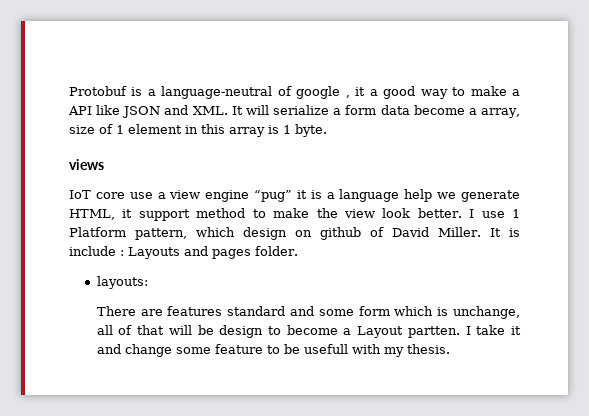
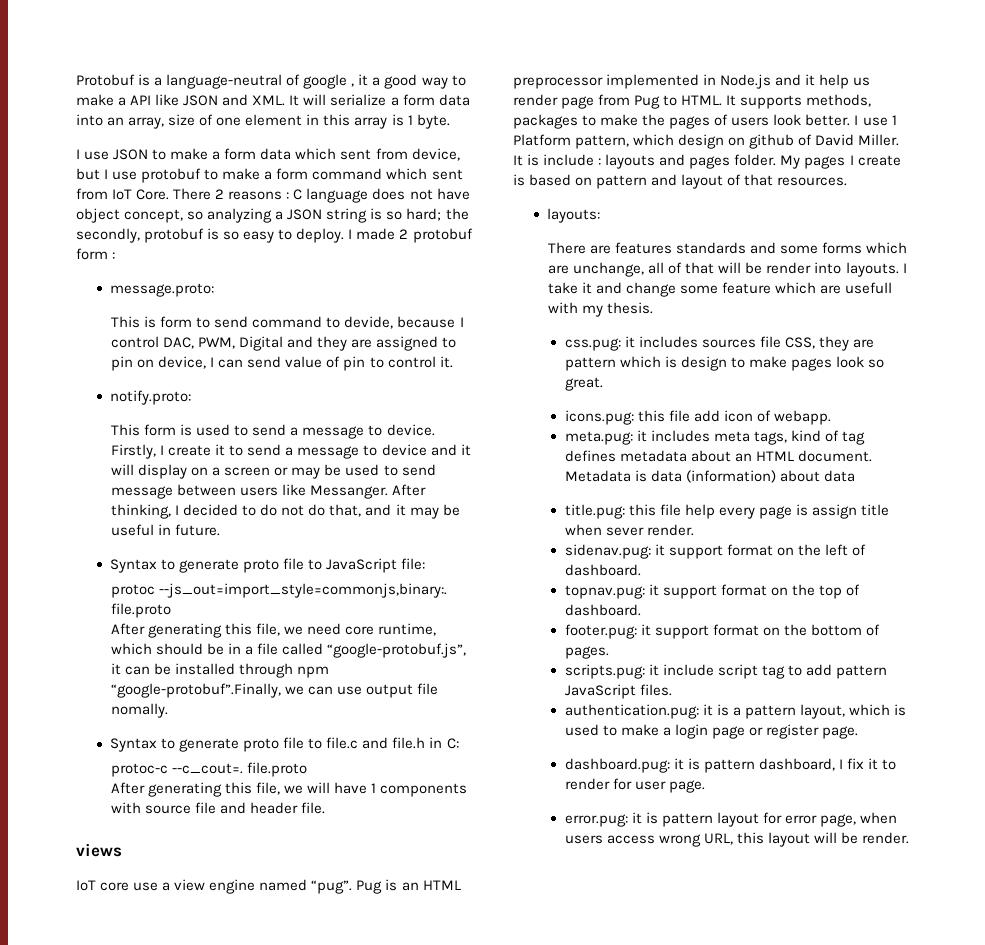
- Protobuf is a language-neutral of google , it a good way to make a API like JSON and XML. It will serialize a form data become a array, size of 1 element in this array is 1 byte.
+ Protobuf is a language-neutral of google , it a good way to make a API like JSON and XML. It will serialize a form data into an array, size of one element in this array is 1 byte.
+ I use JSON to make a form data which sent from device, but I use protobuf to make a form command which sent from IoT Core. There 2 reasons : C language does not have object concept, so analyzing a JSON string is so hard; the secondly, protobuf is so easy to deploy. I made 2 protobuf form :
+ message.proto:
+ This is form to send command to devide, because I control DAC, PWM, Digital and they are assigned to pin on device, I can send value of pin to control it.
+ notify.proto:
+ This form is used to send a message to device. Firstly, I create it to send a message to device and it will display on a screen or may be used to send message between users like Messanger. After thinking, I decided to do not do that, and it may be useful in future.
+ Syntax to generate proto file to JavaScript file:
+ protoc --js_out=import_style=commonjs,binary:. file.proto
+ After generating this file, we need core runtime, which should be in a file called “google-protobuf.js”, it can be installed through npm “google-protobuf”.Finally, we can use output file nomally.
+ Syntax to generate proto file to file.c and file.h in C:
+ protoc-c --c_cout=. file.proto
+ After generating this file, we will have 1 components with source file and header file.
- IoT core use a view engine “pug” it is a language help we generate HTML, it support method to make the view look better.
+ IoT core use a view engine named “pug”. Pug is an HTML preprocessor implemented in Node.js and it help us render page from Pug to HTML. It supports methods, packages to make the pages of users look better.
- It is include : Layouts and pages folder.
+ It is include : layouts and pages folder. My pages I create is based on pattern and layout of that resources.
- There are features standard and some form which is unchange, all of that will be design to become a Layout partten.
+ There are features standards and some forms which are unchange, all of that will be render into layouts.
- I take it and change some feature to be usefull with my thesis.
+ I take it and change some feature which are usefull with my thesis.
+ css.pug: it includes sources file CSS, they are pattern which is design to make pages look so great.
+ icons.pug: this file add icon of webapp.
+ meta.pug: it includes meta tags, kind of tag defines metadata about an HTML document. Metadata is data (information) about data
+ title.pug: this file help every page is assign title when sever render.
+ sidenav.pug: it support format on the left of dashboard.
+ topnav.pug: it support format on the top of dashboard.
+ footer.pug: it support format on the bottom of pages.
+ scripts.pug: it include script tag to add pattern JavaScript files.
+ authentication.pug: it is a pattern layout, which is used to make a login page or register page.
+ dashboard.pug: it is pattern dashboard, I fix it to render for user page.
+ error.pug: it is pattern layout for error page, when users access wrong URL, this layout will be render.

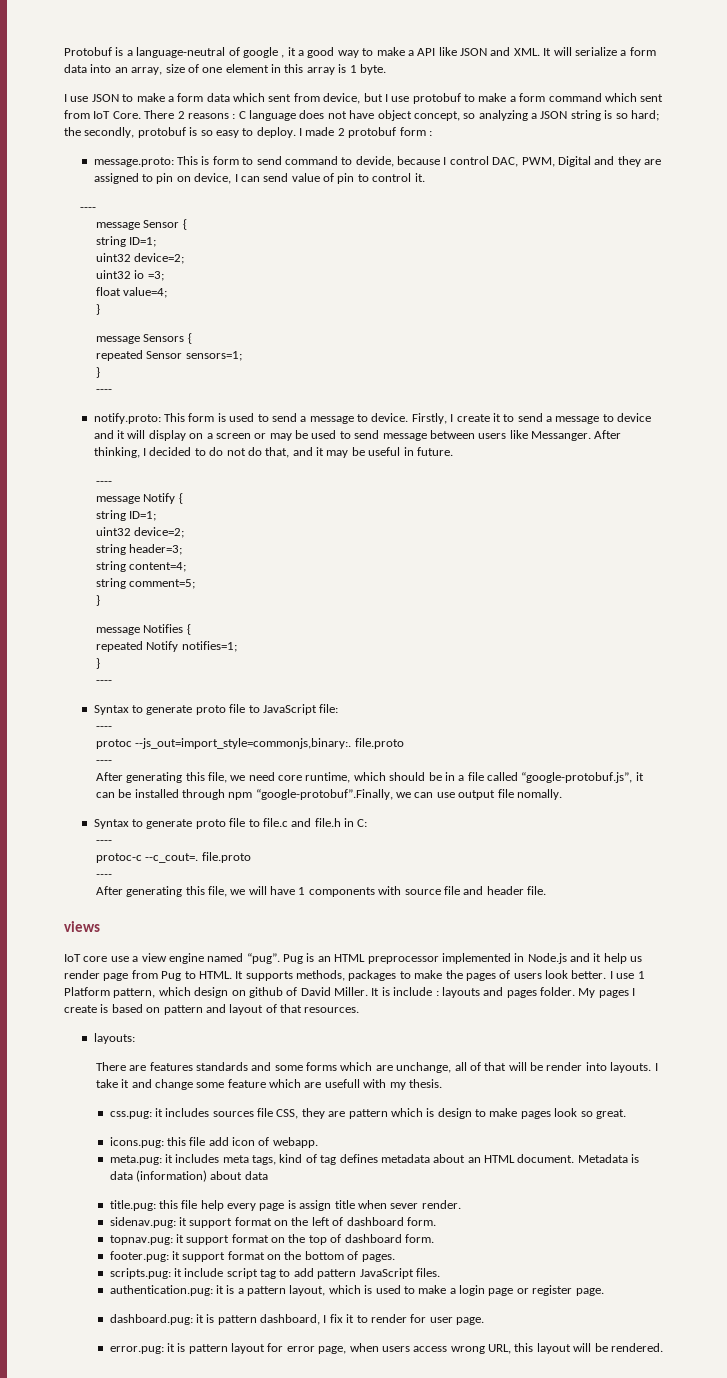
- message.proto:
- This is form to send command to devide, because I control DAC, PWM, Digital and they are assigned to pin on device, I can send value of pin to control it.
+ message.proto: This is form to send command to devide, because I control DAC, PWM, Digital and they are assigned to pin on device, I can send value of pin to control it.
+ ----
+ message Sensor {
+ string ID=1;
+ uint32 device=2;
+ uint32 io =3;
+ float value=4;
+ }
+ message Sensors {
+ repeated Sensor sensors=1;
+ }
+ ----
- notify.proto:
- This form is used to send a message to device.
+ notify.proto: This form is used to send a message to device.
  After thinking, I decided to do not do that, and it may be useful in future.
+ ----
+ message Notify {
+ string ID=1;
+ uint32 device=2;
+ string header=3;
+ string content=4;
+ string comment=5;
+ }
+ message Notifies {
+ repeated Notify notifies=1;
+ }
+ ----
  Syntax to generate proto file to JavaScript file:
+ ----
  protoc --js_out=import_style=commonjs,binary:. file.proto
+ ----
  Syntax to generate proto file to file.c and file.h in C:
+ ----
  protoc-c --c_cout=. file.proto
+ ----
- sidenav.pug: it support format on the left of dashboard.
+ sidenav.pug: it support format on the left of dashboard form.
- topnav.pug: it support format on the top of dashboard.
+ topnav.pug: it support format on the top of dashboard form.
- error.pug: it is pattern layout for error page, when users access wrong URL, this layout will be render.
+ error.pug: it is pattern layout for error page, when users access wrong URL, this layout will be rendered.

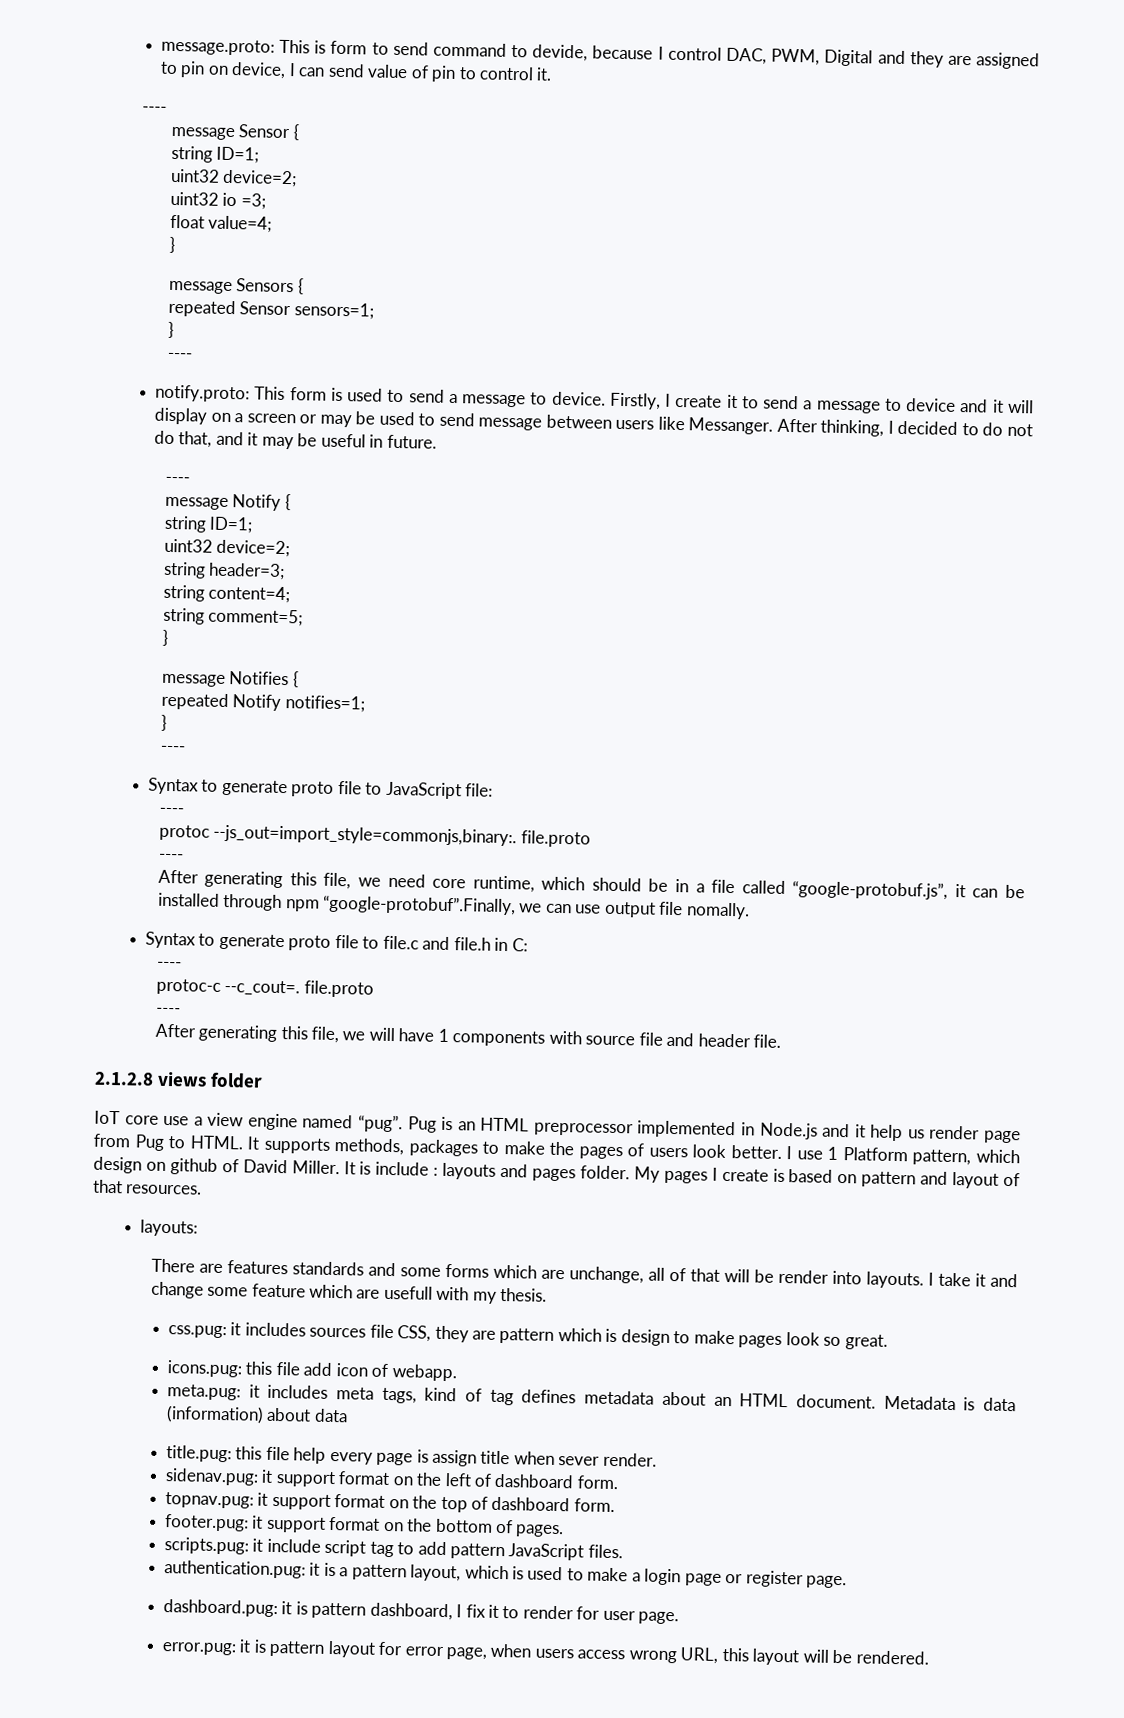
- Protobuf is a language-neutral of google , it a good way to make a API like JSON and XML. It will serialize a form data into an array, size of one element in this array is 1 byte.
- I use JSON to make a form data which sent from device, but I use protobuf to make a form command which sent from IoT Core. There 2 reasons : C language does not have object concept, so analyzing a JSON string is so hard; the secondly, protobuf is so easy to deploy. I made 2 protobuf form :
- views
+ 2.1.2.8 views folder

